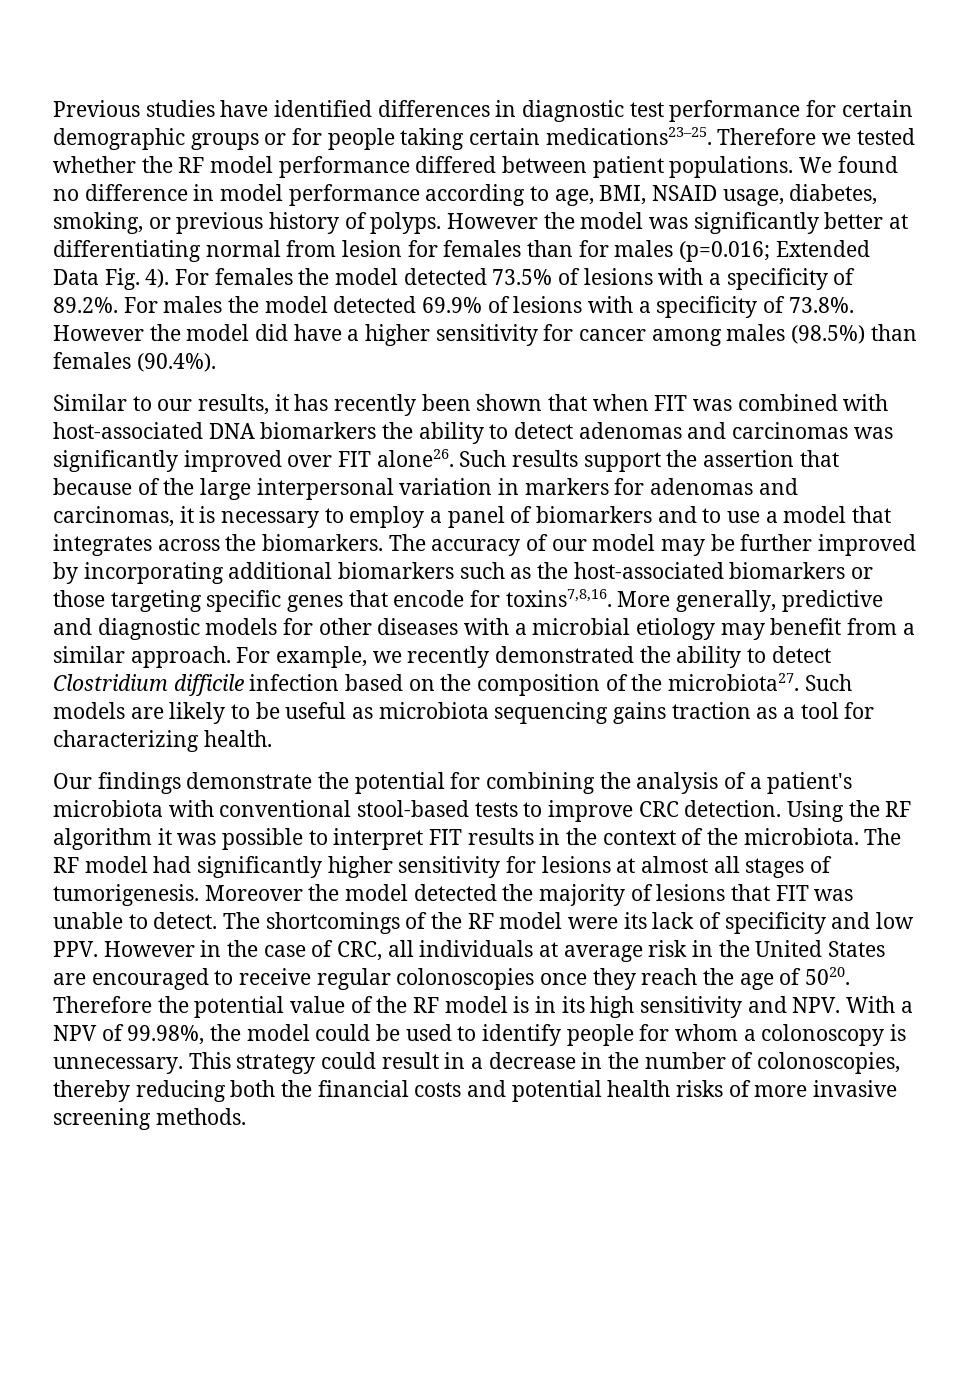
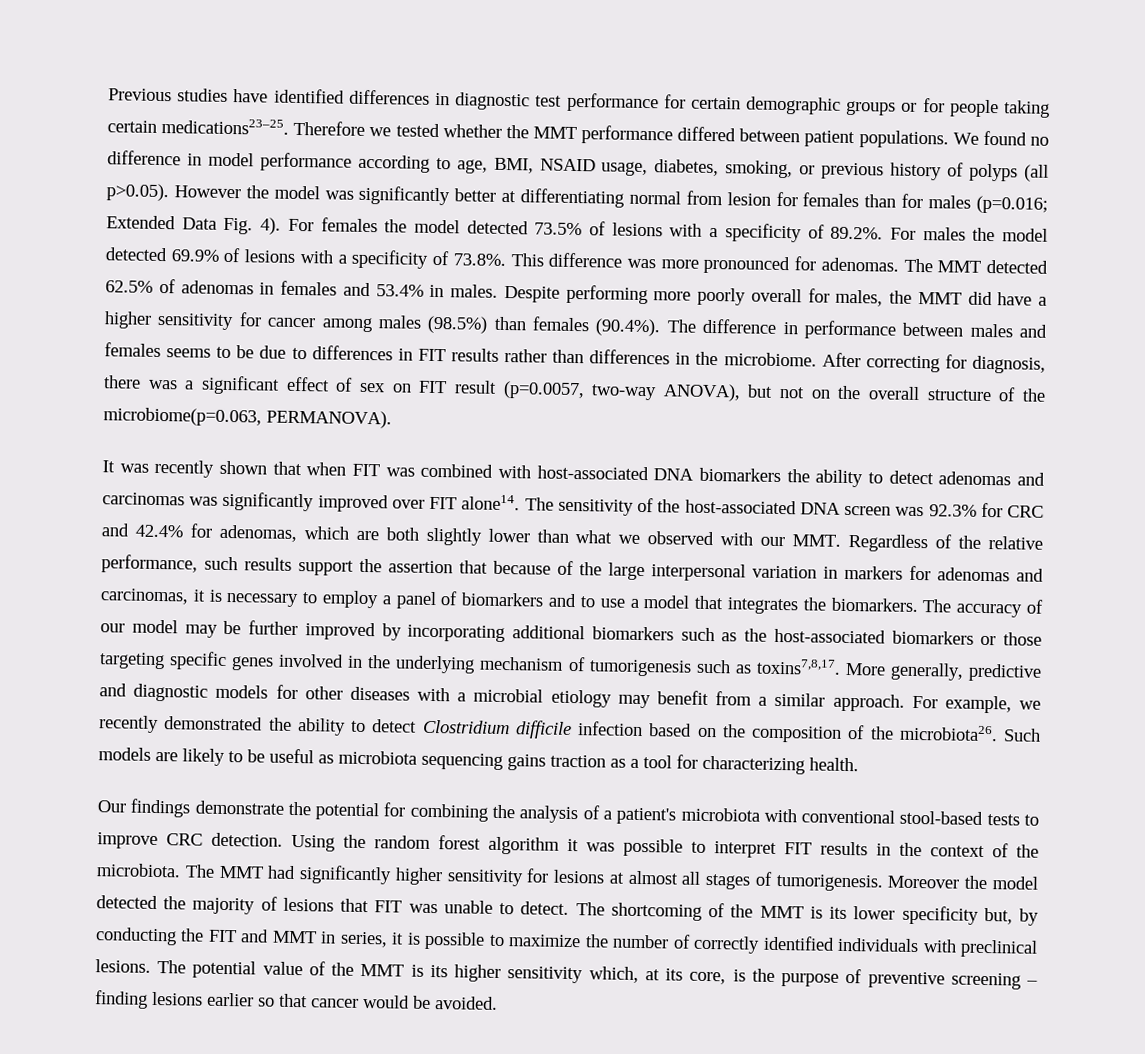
- Therefore we tested whether the RF model performance differed between patient populations.
+ Therefore we tested whether the MMT performance differed between patient populations.
- We found no difference in model performance according to age, BMI, NSAID usage, diabetes, smoking, or previous history of polyps. However the model was significantly better at differentiating normal from lesion for females than for males (p=0.016; Extended Data Fig. 4).
+ We found no difference in model performance according to age, BMI, NSAID usage, diabetes, smoking, or previous history of polyps (all p>0.05). However the model was significantly better at differentiating normal from lesion for females than for males (p=0.016; Extended Data Fig. 4).
- For females the model detected 73.5% of lesions with a specificity of 89.2%. For males the model detected 69.9% of lesions with a specificity of 73.8%. However the model did have a higher sensitivity for cancer among males (98.5%) than females (90.4%).
- Similar to our results, it has recently been shown that when FIT was combined with host-associated DNA biomarkers the ability to detect adenomas and carcinomas was significantly improved over FIT alone26. Such results support the assertion that because of the large interpersonal variation in markers for adenomas and carcinomas, it is necessary to employ a panel of biomarkers and to use a model that integrates across the biomarkers.
+ For females the model detected 73.5% of lesions with a specificity of 89.2%. For males the model detected 69.9% of lesions with a specificity of 73.8%. This difference was more pronounced for adenomas. The MMT detected 62.5% of adenomas in females and 53.4% in males. Despite performing more poorly overall for males, the MMT did have a higher sensitivity for cancer among males (98.5%) than females (90.4%). The difference in performance between males and females seems to be due to differences in FIT results rather than differences in the microbiome. After correcting for diagnosis, there was a significant effect of sex on FIT result (p=0.0057, two-way ANOVA), but not on the overall structure of the microbiome(p=0.063, PERMANOVA).
+ It was recently shown that when FIT was combined with host-associated DNA biomarkers the ability to detect adenomas and carcinomas was significantly improved over FIT alone14. The sensitivity of the host-associated DNA screen was 92.3% for CRC and 42.4% for adenomas, which are both slightly lower than what we observed with our MMT. Regardless of the relative performance, such results support the assertion that because of the large interpersonal variation in markers for adenomas and carcinomas, it is necessary to employ a panel of biomarkers and to use a model that integrates the biomarkers.
- The accuracy of our model may be further improved by incorporating additional biomarkers such as the host-associated biomarkers or those targeting specific genes that encode for toxins7,8,16.
+ The accuracy of our model may be further improved by incorporating additional biomarkers such as the host-associated biomarkers or those targeting specific genes involved in the underlying mechanism of tumorigenesis such as toxins7,8,17.
- For example, we recently demonstrated the ability to detect Clostridium difficile infection based on the composition of the microbiota27.
+ For example, we recently demonstrated the ability to detect Clostridium difficile infection based on the composition of the microbiota26.
- Using the RF algorithm it was possible to interpret FIT results in the context of the microbiota.
+ Using the random forest algorithm it was possible to interpret FIT results in the context of the microbiota.
- The RF model had significantly higher sensitivity for lesions at almost all stages of tumorigenesis.
+ The MMT had significantly higher sensitivity for lesions at almost all stages of tumorigenesis.
- The shortcomings of the RF model were its lack of specificity and low PPV. However in the case of CRC, all individuals at average risk in the United States are encouraged to receive regular colonoscopies once they reach the age of 5020. Therefore the potential value of the RF model is in its high sensitivity and NPV. With a NPV of 99.98%, the model could be used to identify people for whom a colonoscopy is unnecessary. This strategy could result in a decrease in the number of colonoscopies, thereby reducing both the financial costs and potential health risks of more invasive screening methods.
+ The shortcoming of the MMT is its lower specificity but, by conducting the FIT and MMT in series, it is possible to maximize the number of correctly identified individuals with preclinical lesions. The potential value of the MMT is its higher sensitivity which, at its core, is the purpose of preventive screening – finding lesions earlier so that cancer would be avoided.

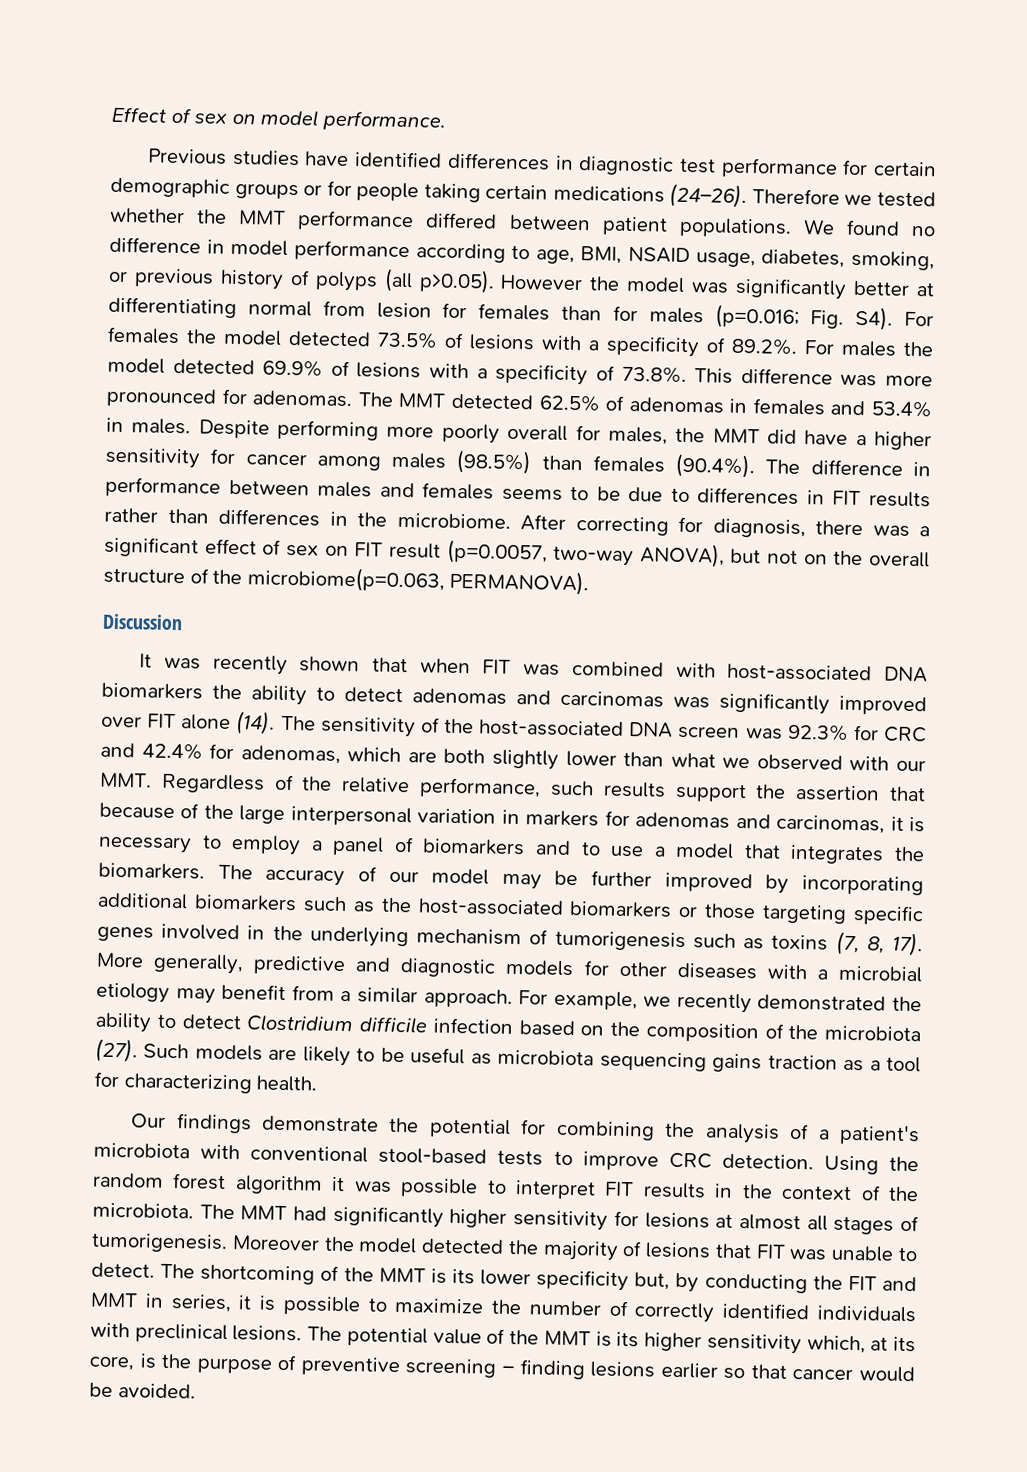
+ Effect of sex on model performance.
- Previous studies have identified differences in diagnostic test performance for certain demographic groups or for people taking certain medications23–25.
+ Previous studies have identified differences in diagnostic test performance for certain demographic groups or for people taking certain medications (24–26).
- Extended Data Fig. 4). For females the model detected 73.5% of lesions with a specificity of 89.2%. For males the model detected 69.9% of lesions with a specificity of 73.8%. This difference was more pronounced for adenomas.
+ Fig. S4). For females the model detected 73.5% of lesions with a specificity of 89.2%. For males the model detected 69.9% of lesions with a specificity of 73.8%. This difference was more pronounced for adenomas.
+ Discussion
- It was recently shown that when FIT was combined with host-associated DNA biomarkers the ability to detect adenomas and carcinomas was significantly improved over FIT alone14.
+ It was recently shown that when FIT was combined with host-associated DNA biomarkers the ability to detect adenomas and carcinomas was significantly improved over FIT alone (14).
- The accuracy of our model may be further improved by incorporating additional biomarkers such as the host-associated biomarkers or those targeting specific genes involved in the underlying mechanism of tumorigenesis such as toxins7,8,17.
+ The accuracy of our model may be further improved by incorporating additional biomarkers such as the host-associated biomarkers or those targeting specific genes involved in the underlying mechanism of tumorigenesis such as toxins (7, 8, 17).
- For example, we recently demonstrated the ability to detect Clostridium difficile infection based on the composition of the microbiota26.
+ For example, we recently demonstrated the ability to detect Clostridium difficile infection based on the composition of the microbiota (27).

